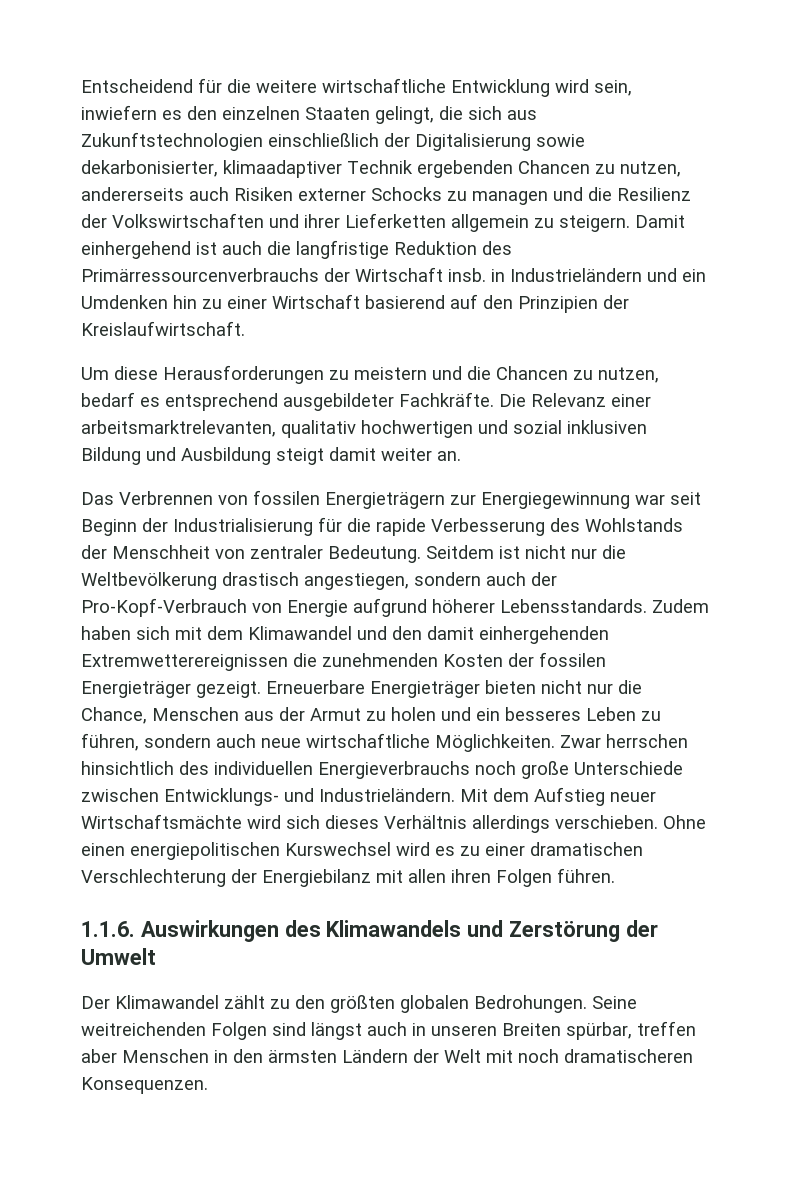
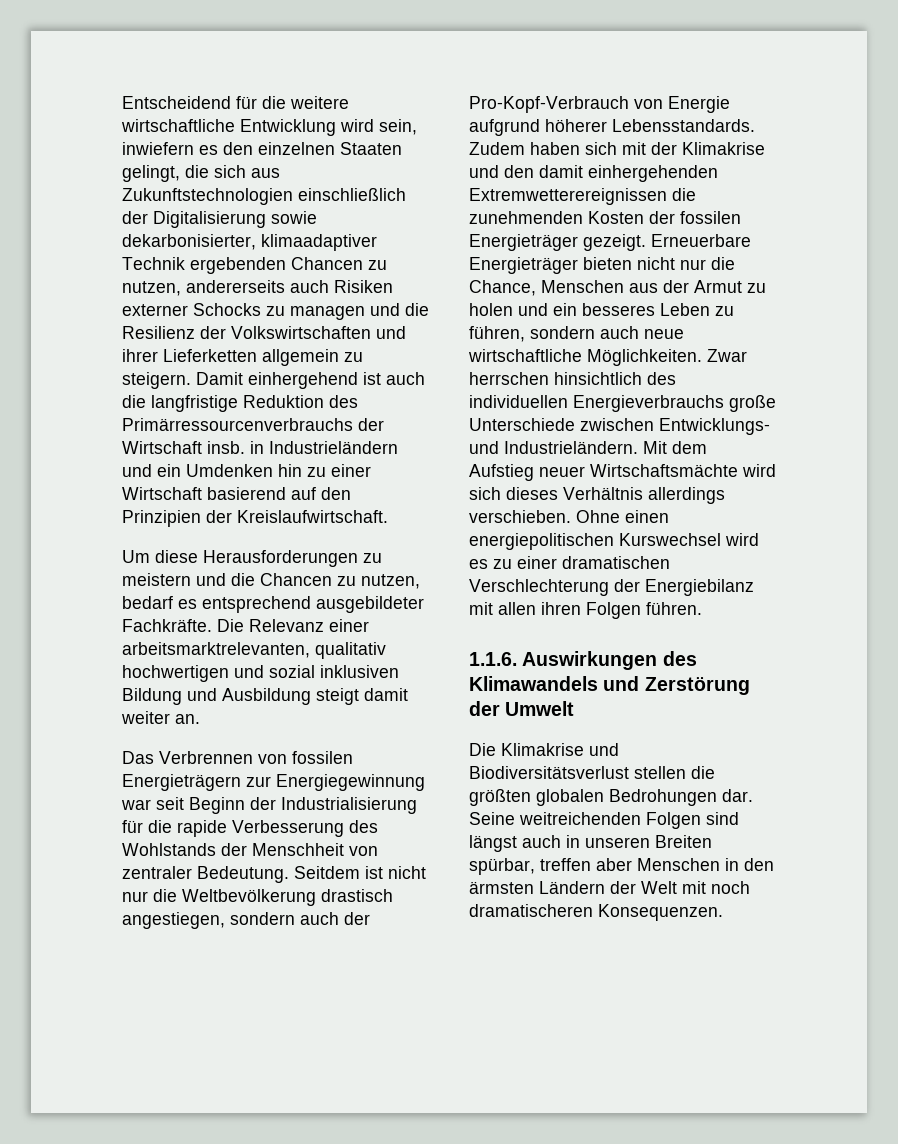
- Zudem haben sich mit dem Klimawandel und den damit einhergehenden Extremwetterereignissen die zunehmenden Kosten der fossilen Energieträger gezeigt.
+ Zudem haben sich mit der Klimakrise und den damit einhergehenden Extremwetterereignissen die zunehmenden Kosten der fossilen Energieträger gezeigt.
- Zwar herrschen hinsichtlich des individuellen Energieverbrauchs noch große Unterschiede zwischen Entwicklungs- und Industrieländern.
+ Zwar herrschen hinsichtlich des individuellen Energieverbrauchs große Unterschiede zwischen Entwicklungs- und Industrieländern.
- Der Klimawandel zählt zu den größten globalen Bedrohungen.
+ Die Klimakrise und Biodiversitätsverlust stellen die größten globalen Bedrohungen dar.

